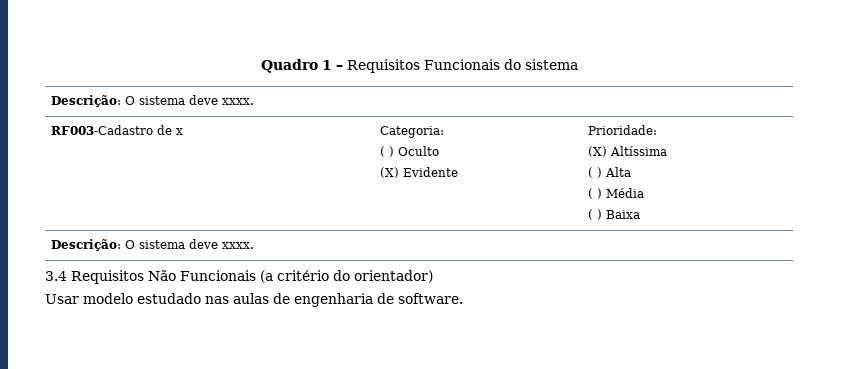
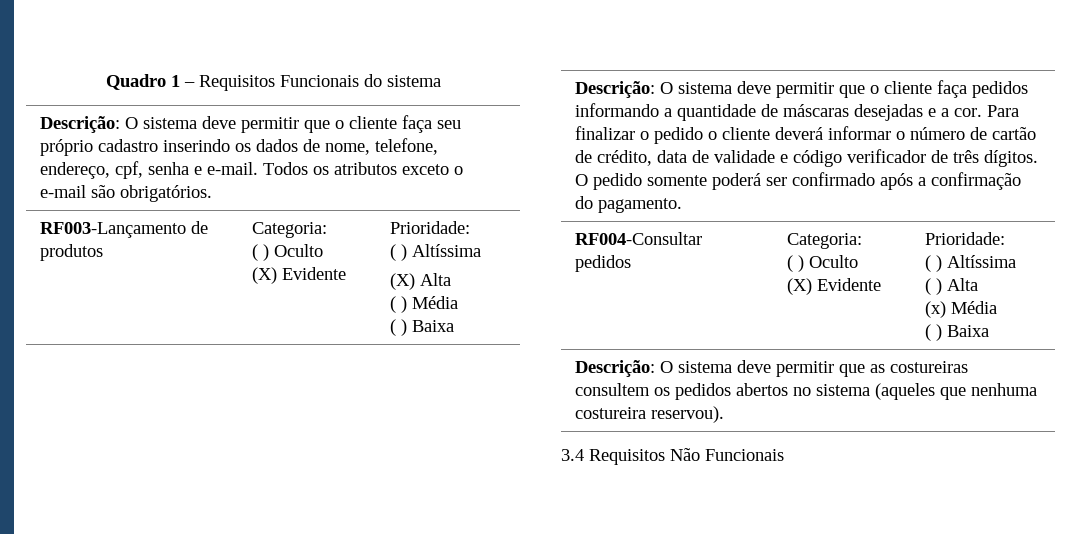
  Quadro 1 – Requisitos Funcionais do sistema
- Descrição: O sistema deve xxxx.
- RF003-Cadastro de x | Categoria:
+ Descrição: O sistema deve permitir que o cliente faça seu próprio cadastro inserindo os dados de nome, telefone, endereço, cpf, senha e e-mail. Todos os atributos exceto o e-mail são obrigatórios.
+ RF003-Lançamento de produtos | Categoria:
  ( ) Oculto
  (X) Evidente | Prioridade:
- (X) Altíssima
- ( ) Alta
+ ( ) Altíssima
+ (X) Alta
  ( ) Média
  ( ) Baixa
- Descrição: O sistema deve xxxx.
- 3.4 Requisitos Não Funcionais (a critério do orientador)
- Usar modelo estudado nas aulas de engenharia de software.
+ Descrição: O sistema deve permitir que o cliente faça pedidos informando a quantidade de máscaras desejadas e a cor. Para finalizar o pedido o cliente deverá informar o número de cartão de crédito, data de validade e código verificador de três dígitos. O pedido somente poderá ser confirmado após a confirmação do pagamento.
+ RF004-Consultar pedidos | Categoria:
+ ( ) Oculto
+ (X) Evidente | Prioridade:
+ ( ) Altíssima
+ ( ) Alta
+ (x) Média
+ ( ) Baixa
+ Descrição: O sistema deve permitir que as costureiras consultem os pedidos abertos no sistema (aqueles que nenhuma costureira reservou).
+ 3.4 Requisitos Não Funcionais

